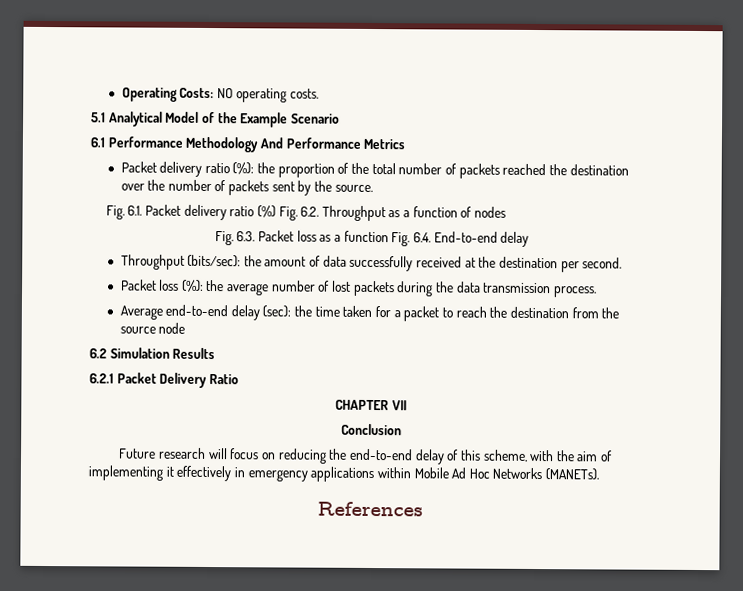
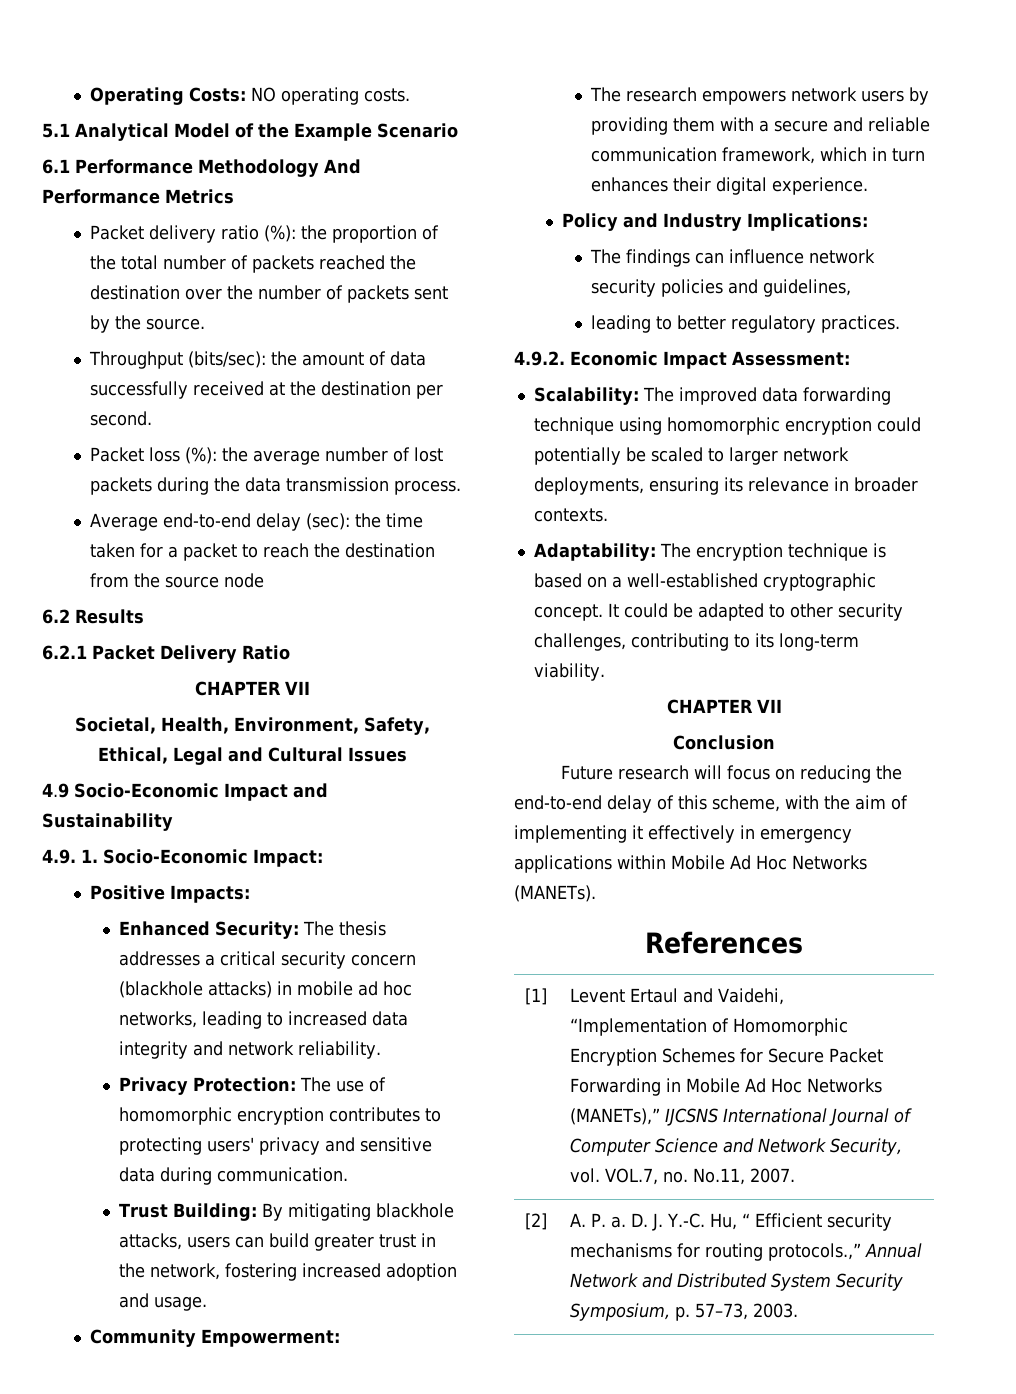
- Fig. 6.1. Packet delivery ratio (%) Fig. 6.2. Throughput as a function of nodes
- Fig. 6.3. Packet loss as a function Fig. 6.4. End-to-end delay
- 6.2 Simulation Results
+ 6.2 Results
+ Societal, Health, Environment, Safety, Ethical, Legal and Cultural Issues
+ 4.9 Socio-Economic Impact and Sustainability
+ 4.9. 1. Socio-Economic Impact:
+ Positive Impacts:
+ Enhanced Security: The thesis addresses a critical security concern (blackhole attacks) in mobile ad hoc networks, leading to increased data integrity and network reliability.
+ Privacy Protection: The use of homomorphic encryption contributes to protecting users' privacy and sensitive data during communication.
+ Trust Building: By mitigating blackhole attacks, users can build greater trust in the network, fostering increased adoption and usage.
+ Community Empowerment:
+ The research empowers network users by providing them with a secure and reliable communication framework, which in turn enhances their digital experience.
+ Policy and Industry Implications:
+ The findings can influence network security policies and guidelines,
+ leading to better regulatory practices.
+ 4.9.2. Economic Impact Assessment:
+ Scalability: The improved data forwarding technique using homomorphic encryption could potentially be scaled to larger network deployments, ensuring its relevance in broader contexts.
+ Adaptability: The encryption technique is based on a well-established cryptographic concept. It could be adapted to other security challenges, contributing to its long-term viability.
+ CHAPTER VII
+ [1] | Levent Ertaul and Vaidehi, “Implementation of Homomorphic Encryption Schemes for Secure Packet Forwarding in Mobile Ad Hoc Networks (MANETs),” IJCSNS International Journal of Computer Science and Network Security, vol. VOL.7, no. No.11, 2007.
+ [2] | A. P. a. D. J. Y.-C. Hu, “ Efficient security mechanisms for routing protocols.,” Annual Network and Distributed System Security Symposium, p. 57–73, 2003.

